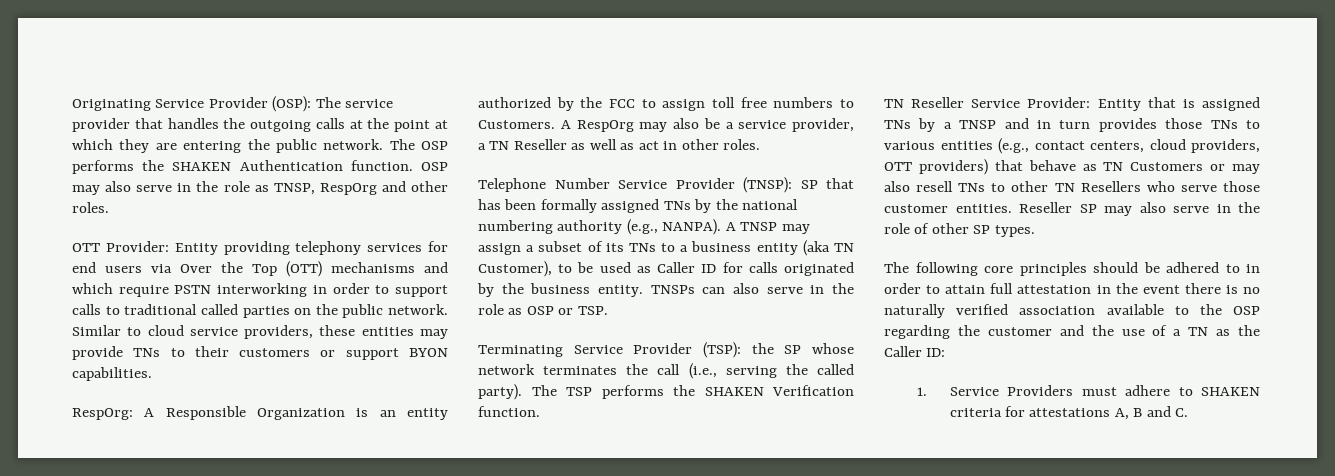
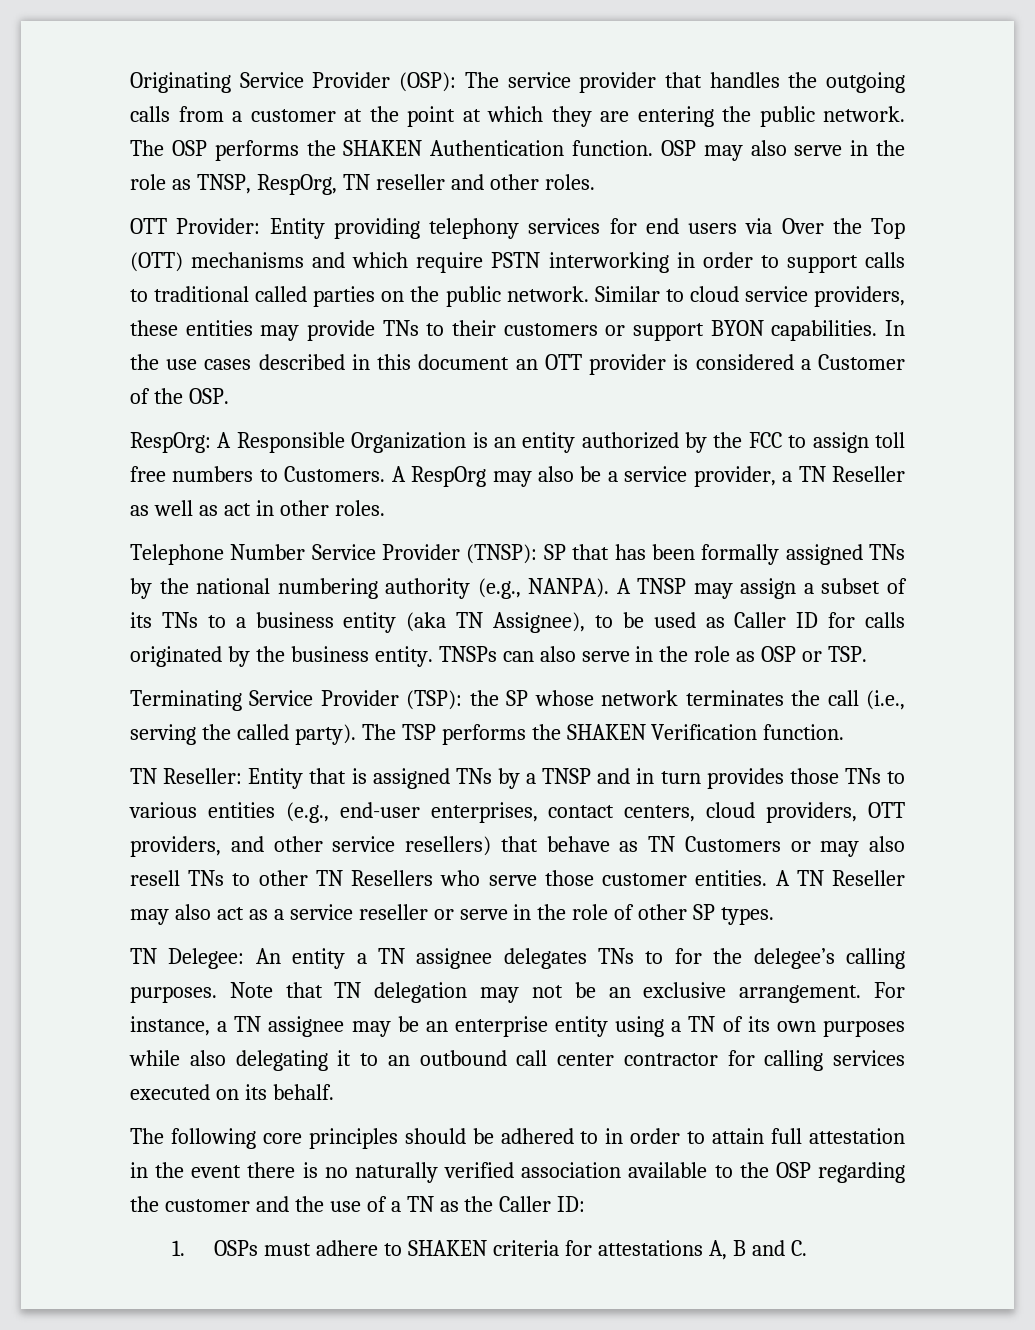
- Originating Service Provider (OSP): The service provider that handles the outgoing calls at the point at which they are entering the public network.
+ Originating Service Provider (OSP): The service provider that handles the outgoing calls from a customer at the point at which they are entering the public network.
- OSP may also serve in the role as TNSP, RespOrg and other roles.
+ OSP may also serve in the role as TNSP, RespOrg, TN reseller and other roles.
+ In the use cases described in this document an OTT provider is considered a Customer of the OSP.
- A TNSP may assign a subset of its TNs to a business entity (aka TN Customer), to be used as Caller ID for calls originated by the business entity.
+ A TNSP may assign a subset of its TNs to a business entity (aka TN Assignee), to be used as Caller ID for calls originated by the business entity.
- TN Reseller Service Provider: Entity that is assigned TNs by a TNSP and in turn provides those TNs to various entities (e.g., contact centers, cloud providers, OTT providers) that behave as TN Customers or may also resell TNs to other TN Resellers who serve those customer entities.
+ TN Reseller: Entity that is assigned TNs by a TNSP and in turn provides those TNs to various entities (e.g., end-user enterprises, contact centers, cloud providers, OTT providers, and other service resellers) that behave as TN Customers or may also resell TNs to other TN Resellers who serve those customer entities.
- Reseller SP may also serve in the role of other SP types.
+ A TN Reseller may also act as a service reseller or serve in the role of other SP types.
+ TN Delegee: An entity a TN assignee delegates TNs to for the delegee’s calling purposes. Note that TN delegation may not be an exclusive arrangement. For instance, a TN assignee may be an enterprise entity using a TN of its own purposes while also delegating it to an outbound call center contractor for calling services executed on its behalf.
- 1. Service Providers must adhere to SHAKEN criteria for attestations A, B and C.
+ 1. OSPs must adhere to SHAKEN criteria for attestations A, B and C.

